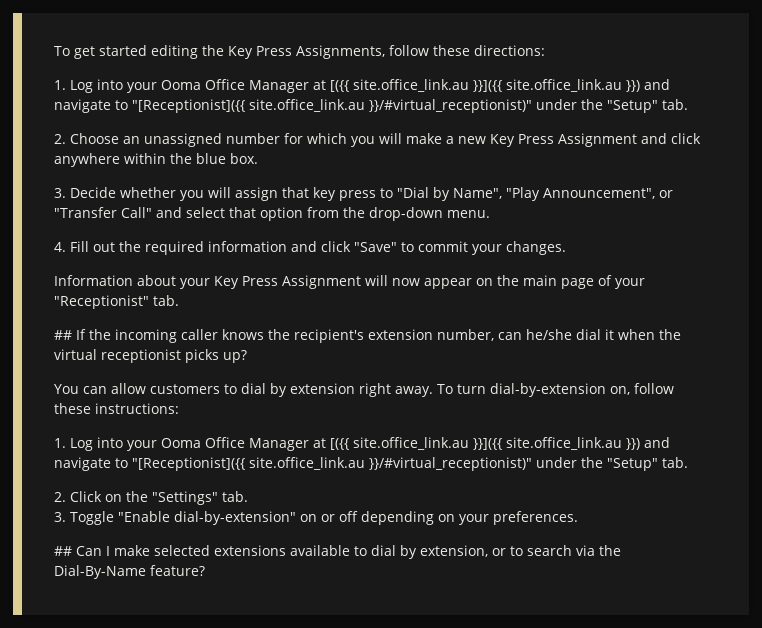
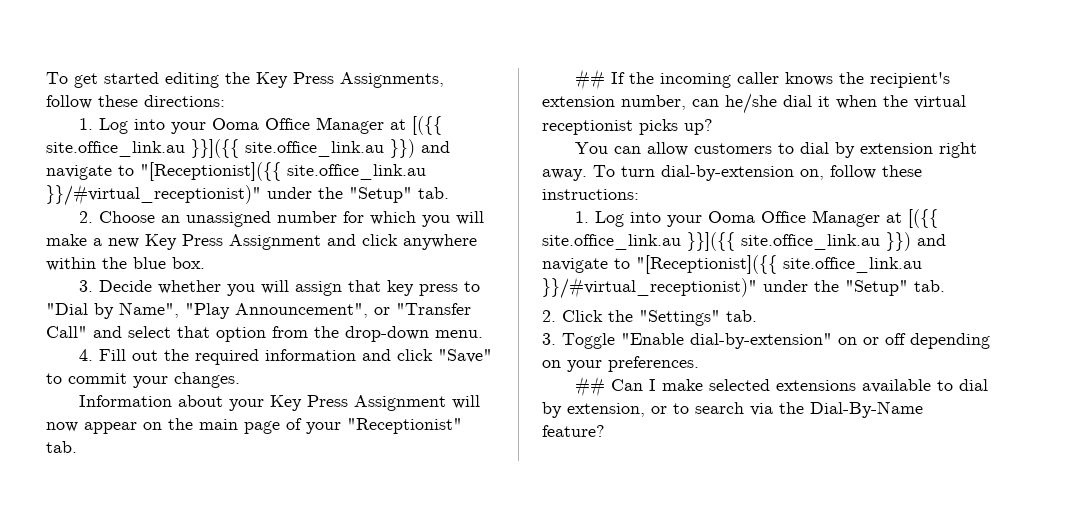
- 2. Click on the "Settings" tab.
+ 2. Click the "Settings" tab.

